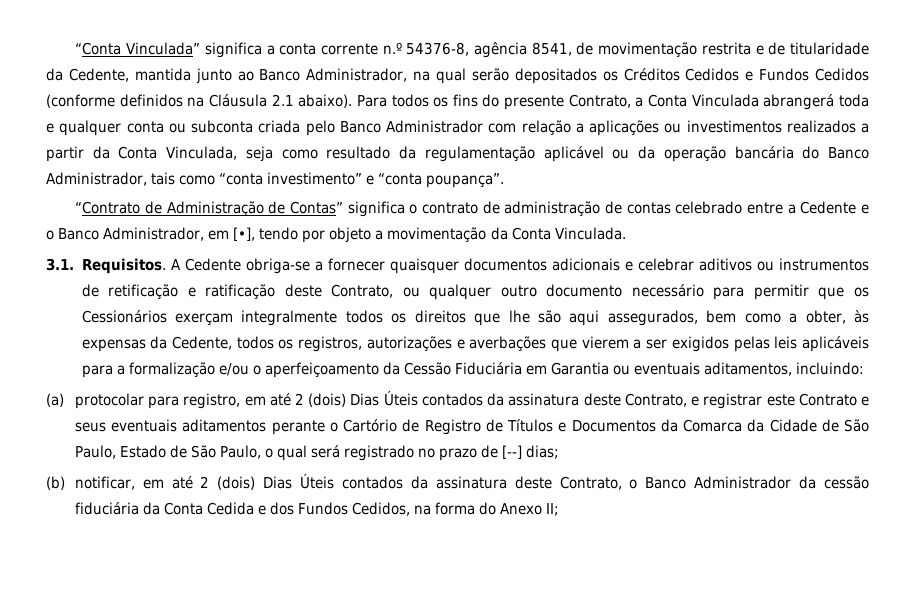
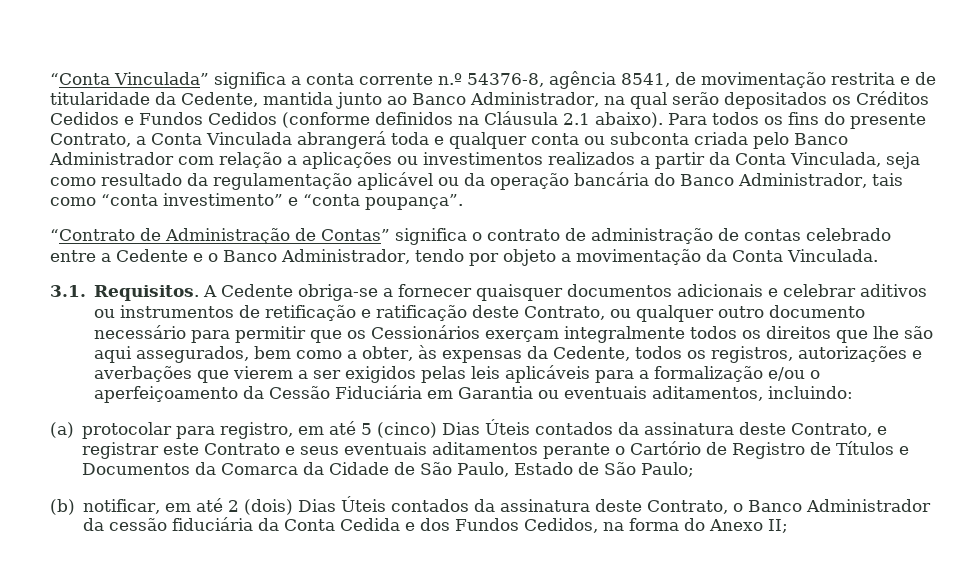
- “Contrato de Administração de Contas” significa o contrato de administração de contas celebrado entre a Cedente e o Banco Administrador, em [•], tendo por objeto a movimentação da Conta Vinculada.
+ “Contrato de Administração de Contas” significa o contrato de administração de contas celebrado entre a Cedente e o Banco Administrador, tendo por objeto a movimentação da Conta Vinculada.
- (a) protocolar para registro, em até 2 (dois) Dias Úteis contados da assinatura deste Contrato, e registrar este Contrato e seus eventuais aditamentos perante o Cartório de Registro de Títulos e Documentos da Comarca da Cidade de São Paulo, Estado de São Paulo, o qual será registrado no prazo de [--] dias;
+ (a) protocolar para registro, em até 5 (cinco) Dias Úteis contados da assinatura deste Contrato, e registrar este Contrato e seus eventuais aditamentos perante o Cartório de Registro de Títulos e Documentos da Comarca da Cidade de São Paulo, Estado de São Paulo;

